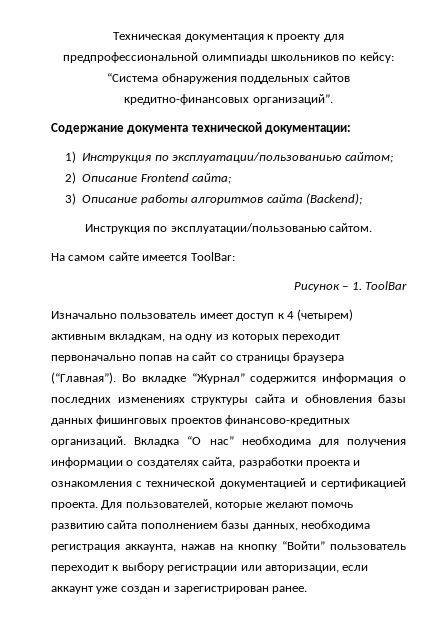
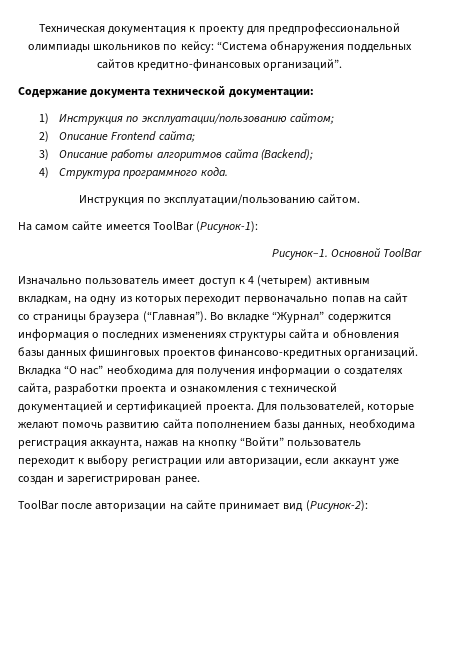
- 1) Инструкция по эксплуатации/пользованиью сайтом;
+ 1) Инструкция по эксплуатации/пользованию сайтом;
- Инструкция по эксплуатации/пользованью сайтом.
+ 4) Структура программного кода.
+ Инструкция по эксплуатации/пользованию сайтом.
- На самом сайте имеется ToolBar:
- Рисунок – 1. ToolBar
+ На самом сайте имеется ToolBar (Рисунок-1):
+ Рисунок–1. Основной ToolBar
+ ToolBar после авторизации на сайте принимает вид (Рисунок-2):

